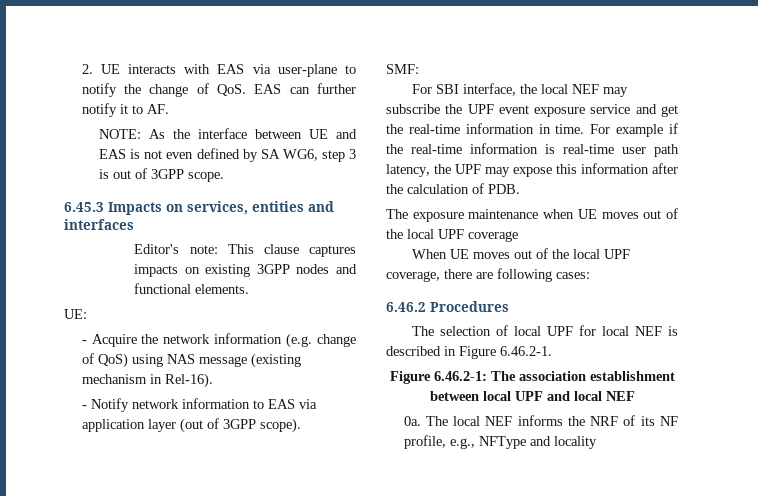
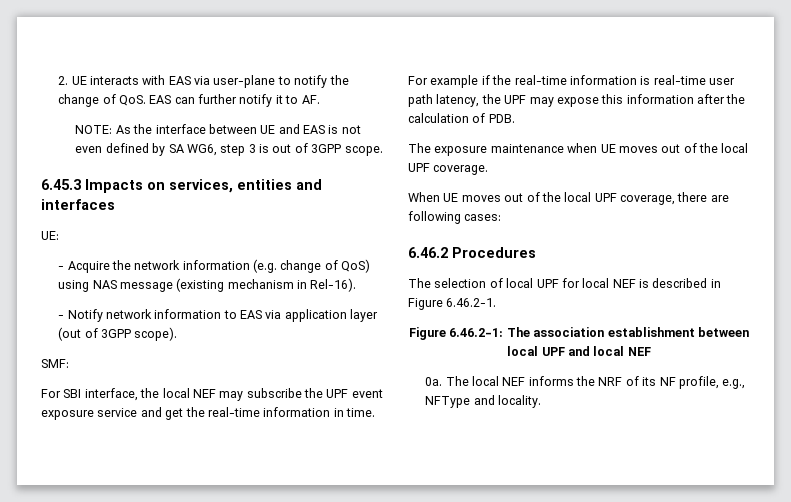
- Editor's note: This clause captures impacts on existing 3GPP nodes and functional elements.
- The exposure maintenance when UE moves out of the local UPF coverage
+ The exposure maintenance when UE moves out of the local UPF coverage.
- The local NEF informs the NRF of its NF profile, e.g., NFType and locality
+ The local NEF informs the NRF of its NF profile, e.g., NFType and locality.

